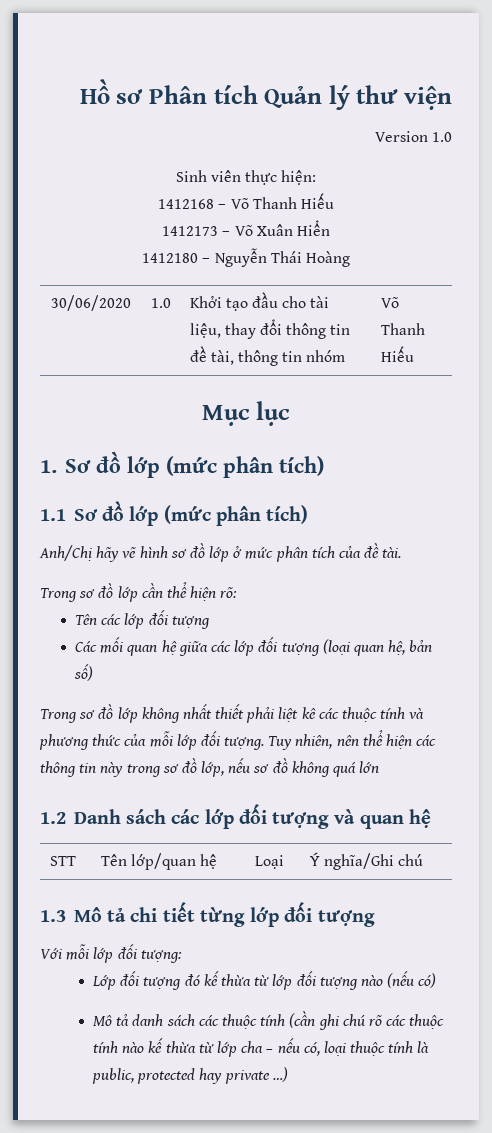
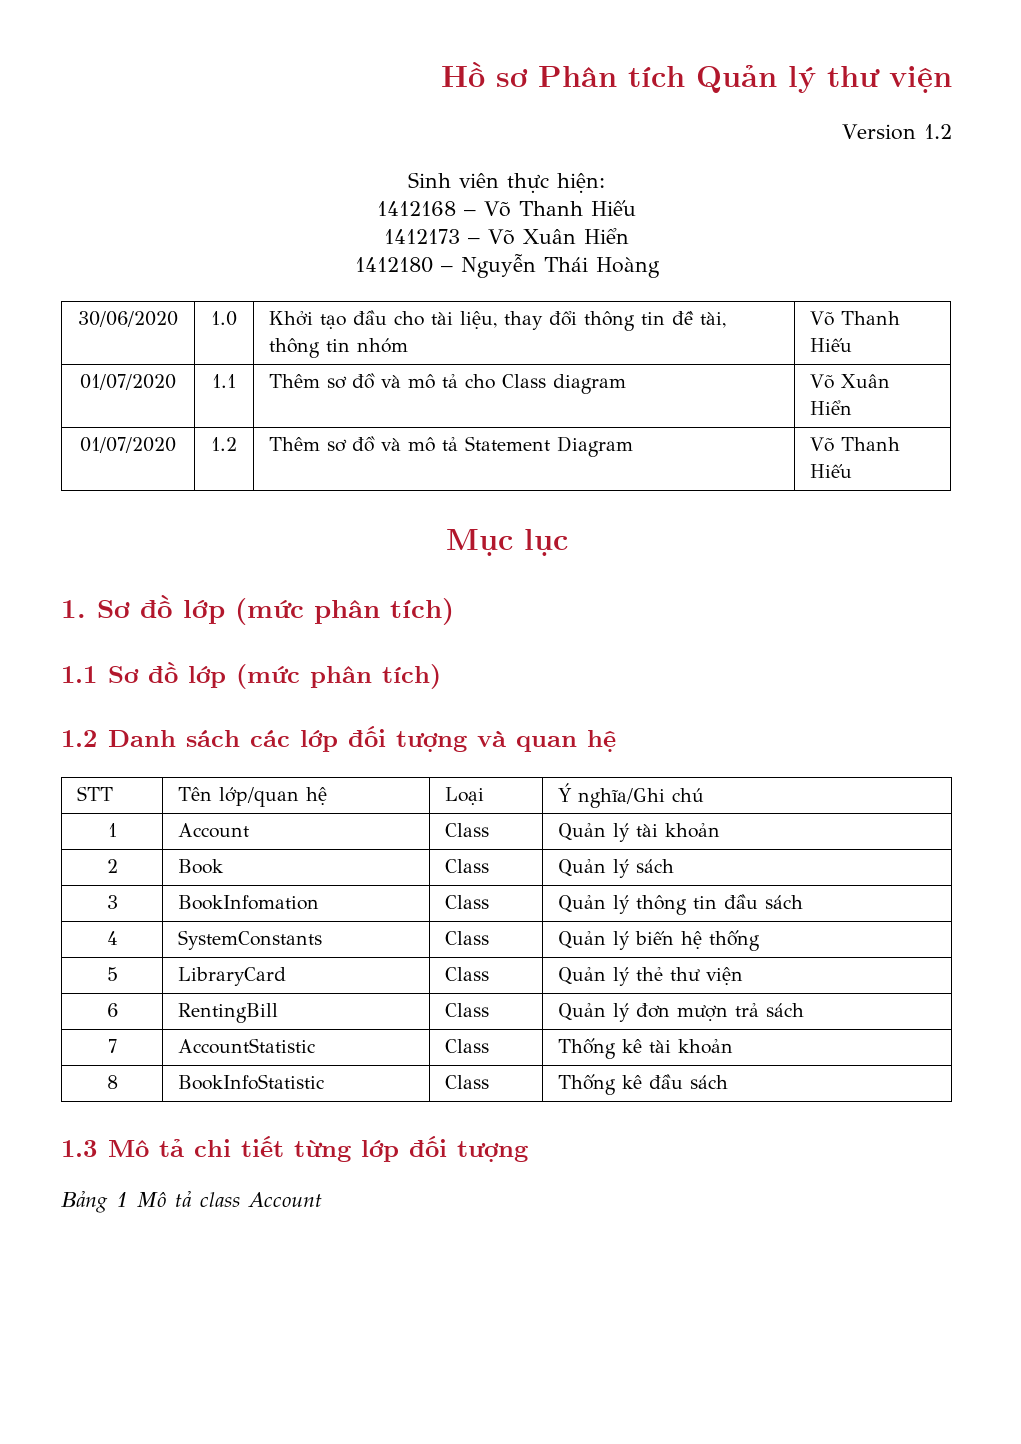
- Version 1.0
+ Version 1.2
+ 01/07/2020 | 1.1 | Thêm sơ đồ và mô tả cho Class diagram | Võ Xuân Hiển
+ 01/07/2020 | 1.2 | Thêm sơ đồ và mô tả Statement Diagram | Võ Thanh Hiếu
- Anh/Chị hãy vẽ hình sơ đồ lớp ở mức phân tích của đề tài.
- Trong sơ đồ lớp cần thể hiện rõ:
- Tên các lớp đối tượng
- Các mối quan hệ giữa các lớp đối tượng (loại quan hệ, bản số)
- Trong sơ đồ lớp không nhất thiết phải liệt kê các thuộc tính và phương thức của mỗi lớp đối tượng. Tuy nhiên, nên thể hiện các thông tin này trong sơ đồ lớp, nếu sơ đồ không quá lớn
+ 1 | Account | Class | Quản lý tài khoản
+ 2 | Book | Class | Quản lý sách
+ 3 | BookInfomation | Class | Quản lý thông tin đầu sách
+ 4 | SystemConstants | Class | Quản lý biến hệ thống
+ 5 | LibraryCard | Class | Quản lý thẻ thư viện
+ 6 | RentingBill | Class | Quản lý đơn mượn trả sách
+ 7 | AccountStatistic | Class | Thống kê tài khoản
+ 8 | BookInfoStatistic | Class | Thống kê đầu sách
- Với mỗi lớp đối tượng:
- Lớp đối tượng đó kế thừa từ lớp đối tượng nào (nếu có)
- Mô tả danh sách các thuộc tính (cần ghi chú rõ các thuộc tính nào kế thừa từ lớp cha – nếu có, loại thuộc tính là public, protected hay private …)
+ Bảng 1 Mô tả class Account

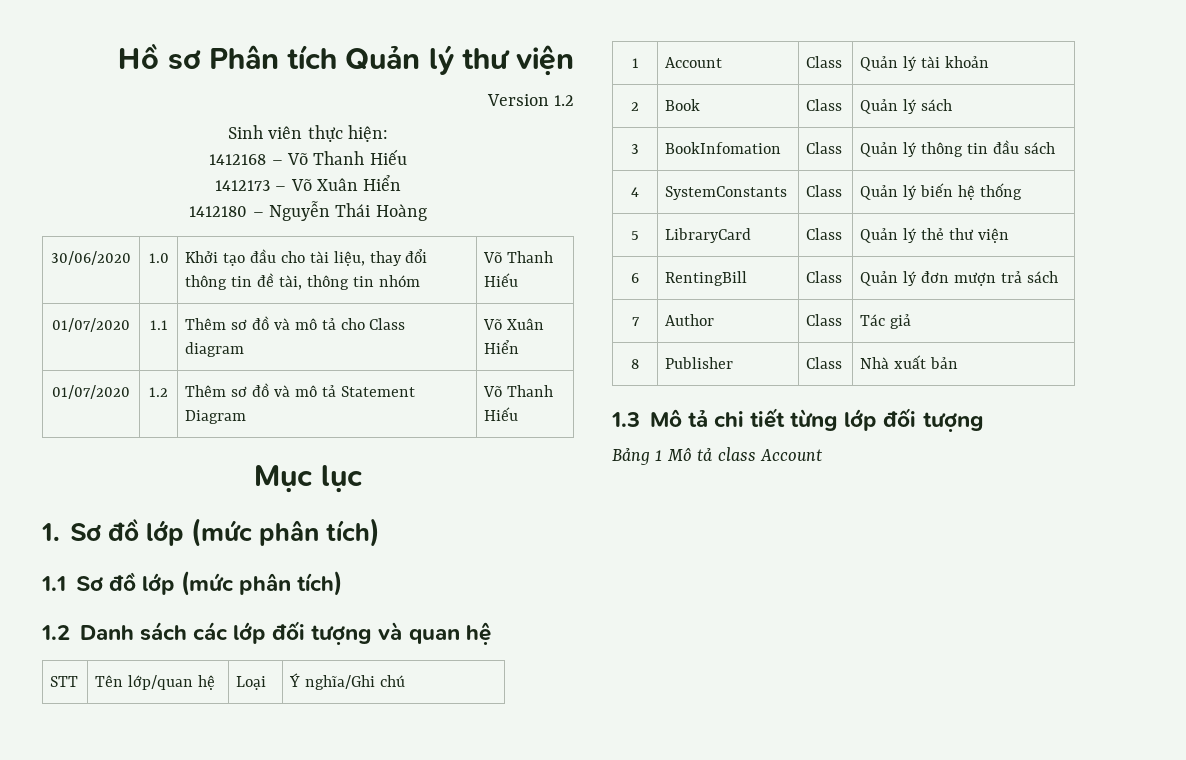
- 7 | AccountStatistic | Class | Thống kê tài khoản
+ 7 | Author | Class | Tác giả
- 8 | BookInfoStatistic | Class | Thống kê đầu sách
+ 8 | Publisher | Class | Nhà xuất bản

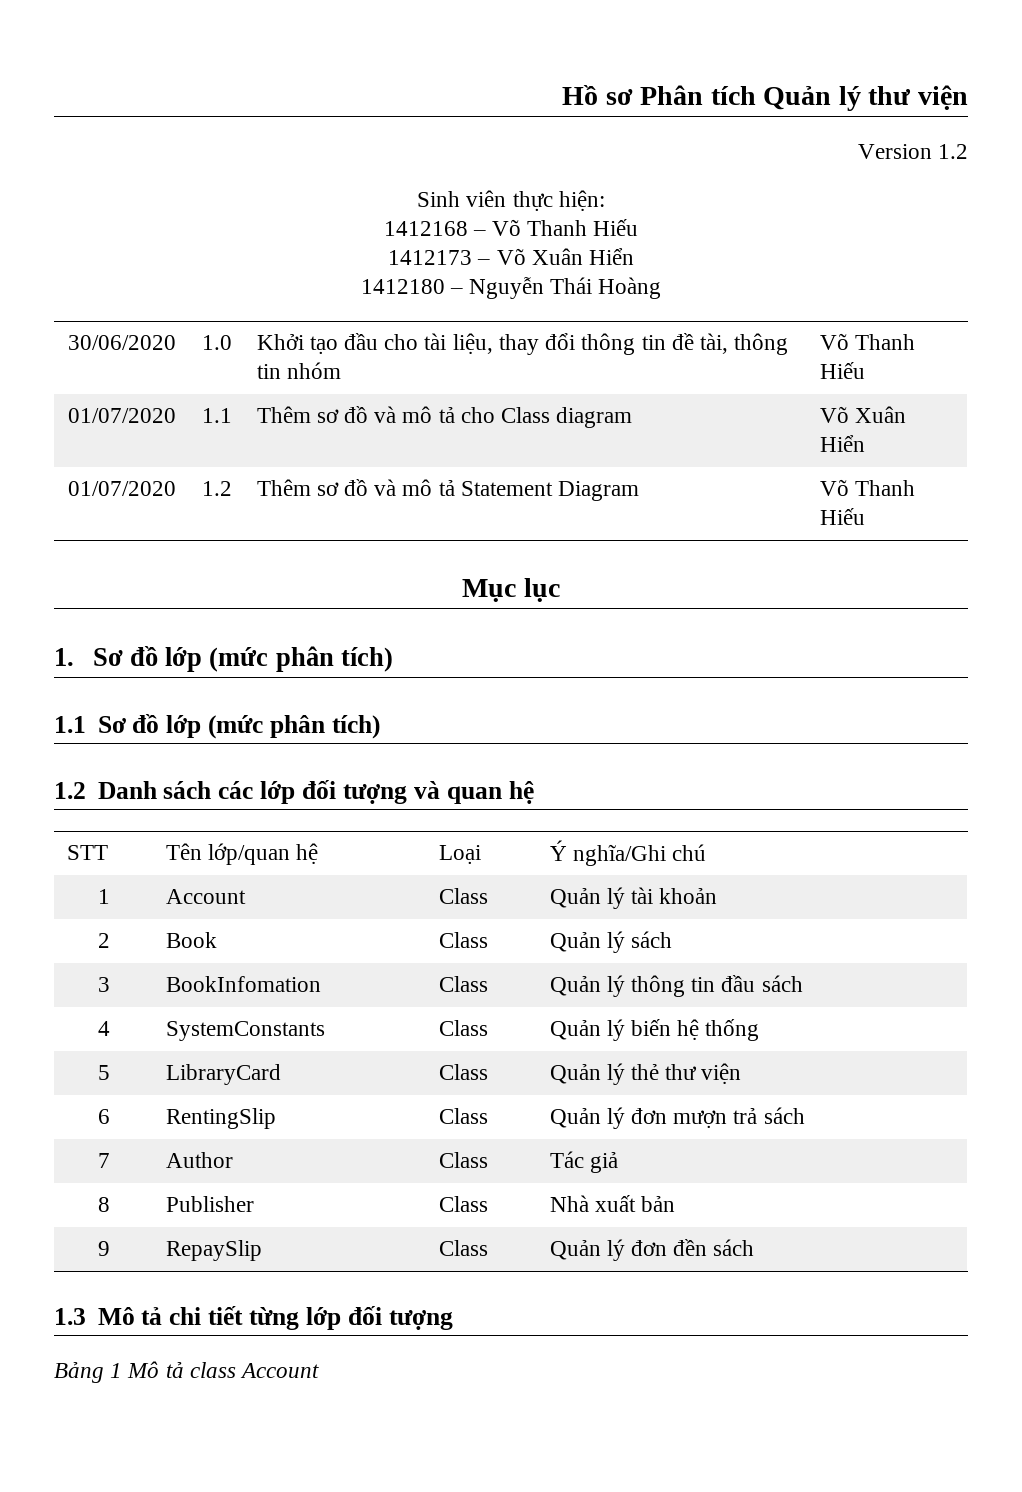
- 6 | RentingBill | Class | Quản lý đơn mượn trả sách
+ 6 | RentingSlip | Class | Quản lý đơn mượn trả sách
+ 9 | RepaySlip | Class | Quản lý đơn đền sách

